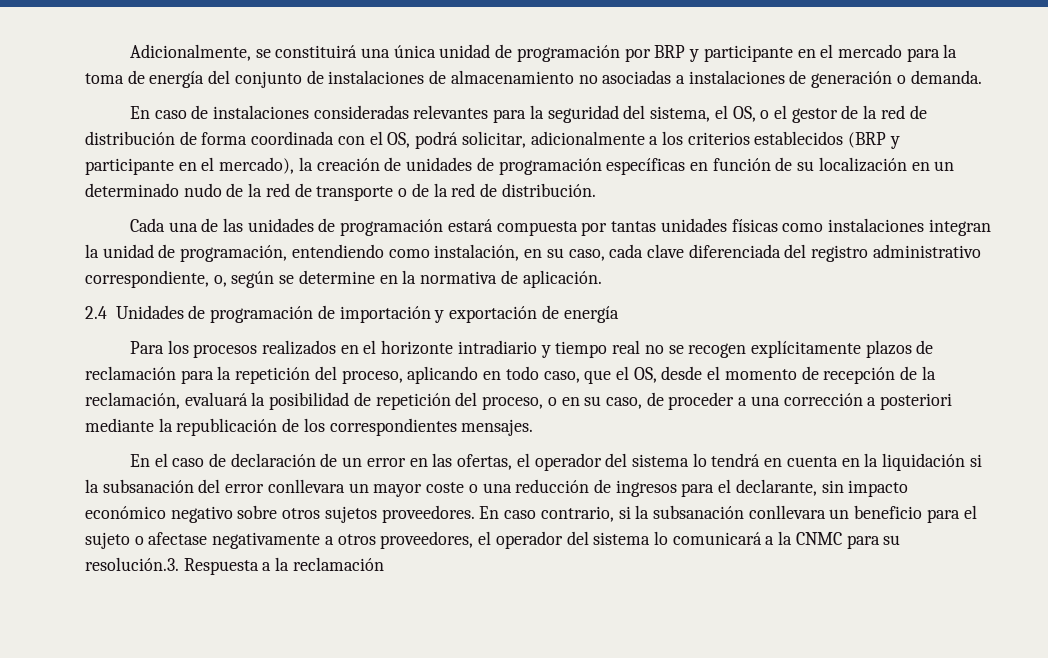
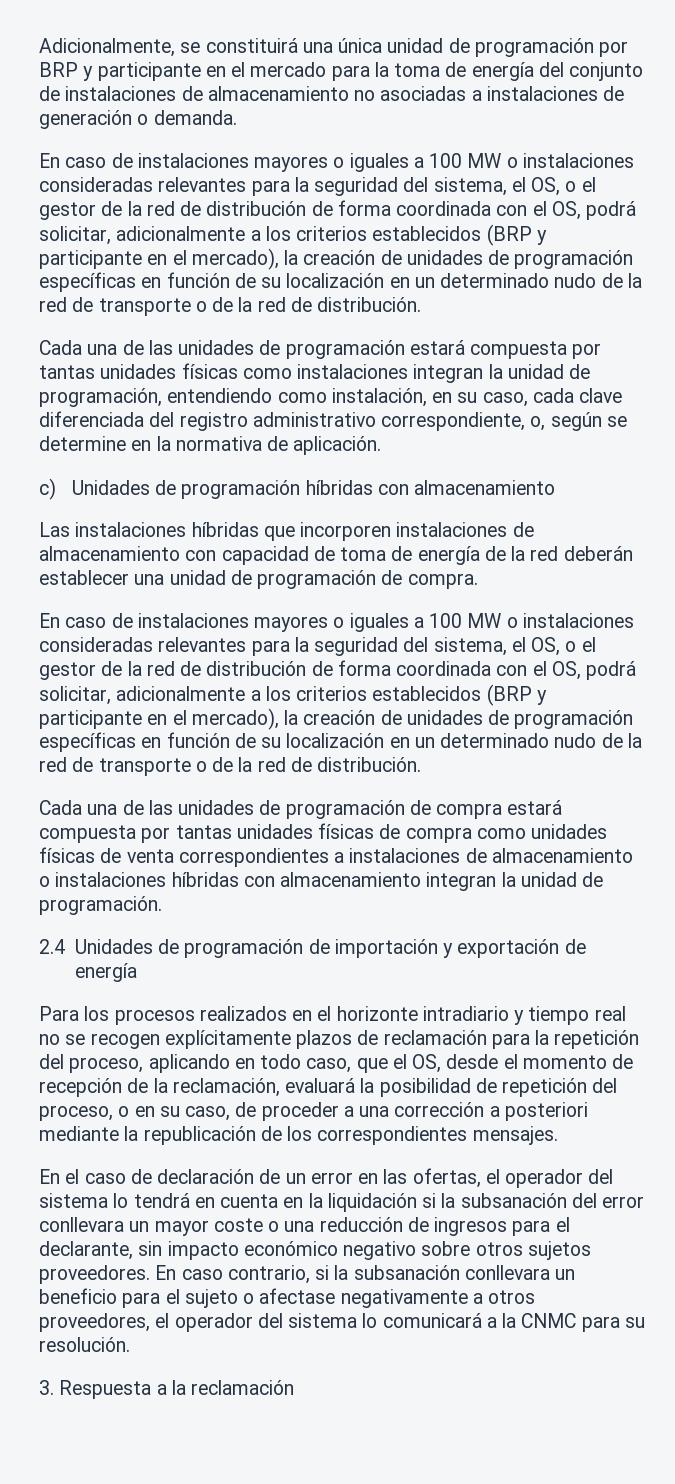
  Adicionalmente, se constituirá una única unidad de programación por BRP y participante en el mercado para la toma de energía del conjunto de instalaciones de almacenamiento no asociadas a instalaciones de generación o demanda.
- En caso de instalaciones consideradas relevantes para la seguridad del sistema, el OS, o el gestor de la red de distribución de forma coordinada con el OS, podrá solicitar, adicionalmente a los criterios establecidos (BRP y participante en el mercado), la creación de unidades de programación específicas en función de su localización en un determinado nudo de la red de transporte o de la red de distribución.
+ En caso de instalaciones mayores o iguales a 100 MW o instalaciones consideradas relevantes para la seguridad del sistema, el OS, o el gestor de la red de distribución de forma coordinada con el OS, podrá solicitar, adicionalmente a los criterios establecidos (BRP y participante en el mercado), la creación de unidades de programación específicas en función de su localización en un determinado nudo de la red de transporte o de la red de distribución.
+ c) Unidades de programación híbridas con almacenamiento
+ Las instalaciones híbridas que incorporen instalaciones de almacenamiento con capacidad de toma de energía de la red deberán establecer una unidad de programación de compra.
+ En caso de instalaciones mayores o iguales a 100 MW o instalaciones consideradas relevantes para la seguridad del sistema, el OS, o el gestor de la red de distribución de forma coordinada con el OS, podrá solicitar, adicionalmente a los criterios establecidos (BRP y participante en el mercado), la creación de unidades de programación específicas en función de su localización en un determinado nudo de la red de transporte o de la red de distribución.
+ Cada una de las unidades de programación de compra estará compuesta por tantas unidades físicas de compra como unidades físicas de venta correspondientes a instalaciones de almacenamiento o instalaciones híbridas con almacenamiento integran la unidad de programación.
- En caso contrario, si la subsanación conllevara un beneficio para el sujeto o afectase negativamente a otros proveedores, el operador del sistema lo comunicará a la CNMC para su resolución.3. Respuesta a la reclamación
+ En caso contrario, si la subsanación conllevara un beneficio para el sujeto o afectase negativamente a otros proveedores, el operador del sistema lo comunicará a la CNMC para su resolución.
+ 3. Respuesta a la reclamación

